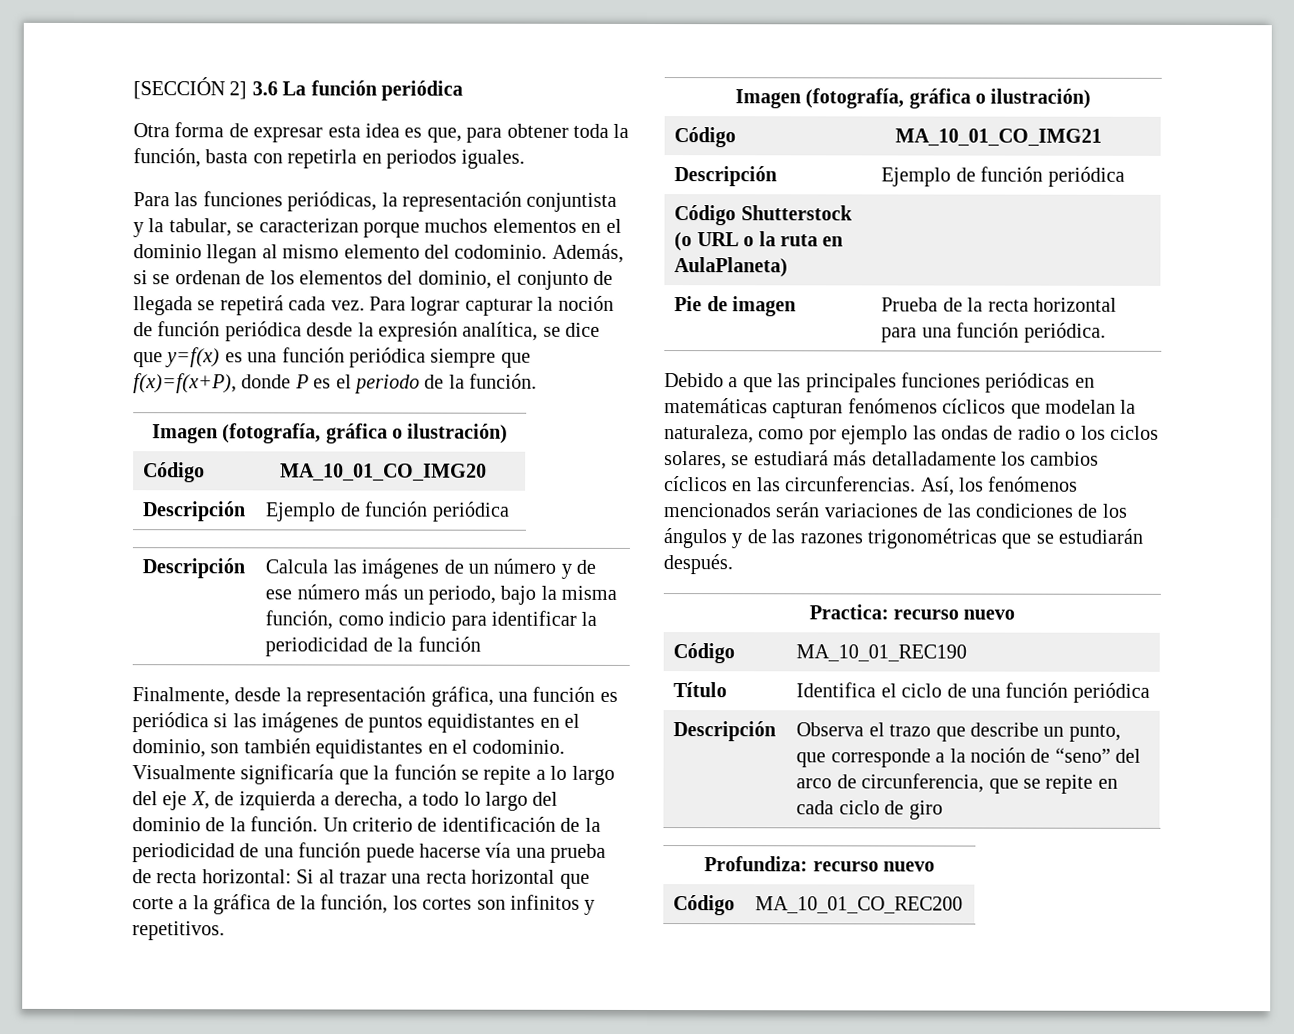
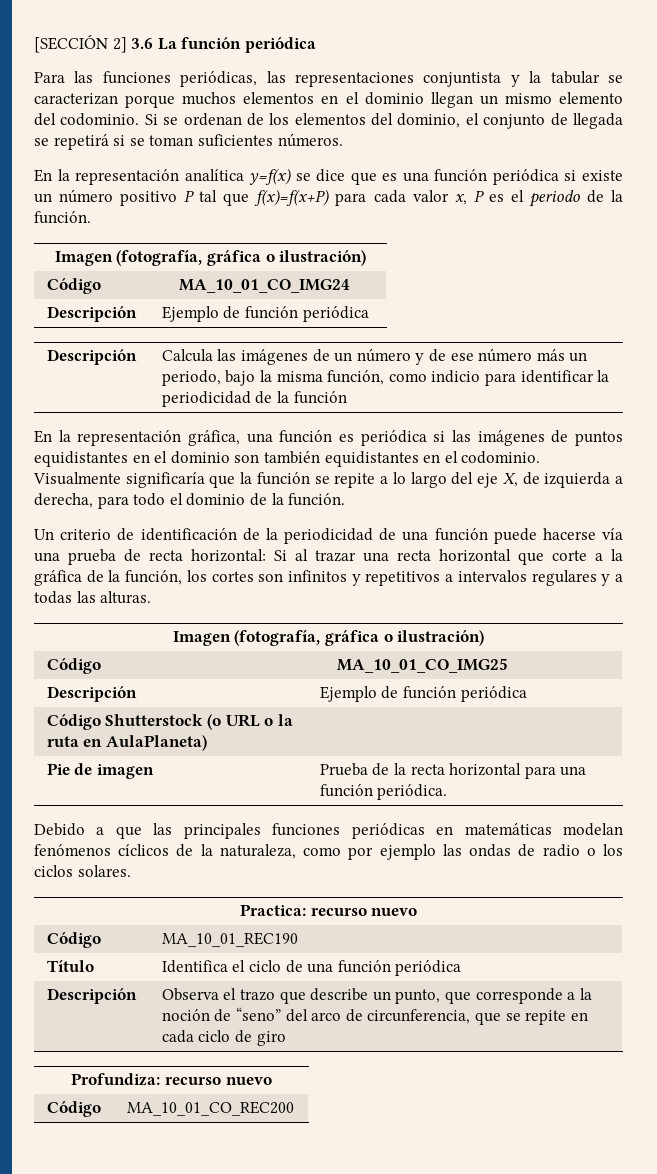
- Otra forma de expresar esta idea es que, para obtener toda la función, basta con repetirla en periodos iguales.
- Para las funciones periódicas, la representación conjuntista y la tabular, se caracterizan porque muchos elementos en el dominio llegan al mismo elemento del codominio.
+ Para las funciones periódicas, las representaciones conjuntista y la tabular se caracterizan porque muchos elementos en el dominio llegan un mismo elemento del codominio.
- Además, si se ordenan de los elementos del dominio, el conjunto de llegada se repetirá cada vez. Para lograr capturar la noción de función periódica desde la expresión analítica, se dice que y=f(x) es una función periódica siempre que f(x)=f(x+P), donde P es el periodo de la función.
+ Si se ordenan de los elementos del dominio, el conjunto de llegada se repetirá si se toman suficientes números.
+ En la representación analítica y=f(x) se dice que es una función periódica si existe un número positivo P tal que f(x)=f(x+P) para cada valor x, P es el periodo de la función.
- Código | MA_10_01_CO_IMG20
+ Código | MA_10_01_CO_IMG24
- Finalmente, desde la representación gráfica, una función es periódica si las imágenes de puntos equidistantes en el dominio, son también equidistantes en el codominio.
+ En la representación gráfica, una función es periódica si las imágenes de puntos equidistantes en el dominio son también equidistantes en el codominio.
- Visualmente significaría que la función se repite a lo largo del eje X, de izquierda a derecha, a todo lo largo del dominio de la función. Un criterio de identificación de la periodicidad de una función puede hacerse vía una prueba de recta horizontal: Si al trazar una recta horizontal que corte a la gráfica de la función, los cortes son infinitos y repetitivos.
+ Visualmente significaría que la función se repite a lo largo del eje X, de izquierda a derecha, para todo el dominio de la función.
+ Un criterio de identificación de la periodicidad de una función puede hacerse vía una prueba de recta horizontal: Si al trazar una recta horizontal que corte a la gráfica de la función, los cortes son infinitos y repetitivos a intervalos regulares y a todas las alturas.
  Imagen (fotografía, gráfica o ilustración)
- Código | MA_10_01_CO_IMG21
+ Código | MA_10_01_CO_IMG25
- Debido a que las principales funciones periódicas en matemáticas capturan fenómenos cíclicos que modelan la naturaleza, como por ejemplo las ondas de radio o los ciclos solares, se estudiará más detalladamente los cambios cíclicos en las circunferencias. Así, los fenómenos mencionados serán variaciones de las condiciones de los ángulos y de las razones trigonométricas que se estudiarán después.
+ Debido a que las principales funciones periódicas en matemáticas modelan fenómenos cíclicos de la naturaleza, como por ejemplo las ondas de radio o los ciclos solares.

